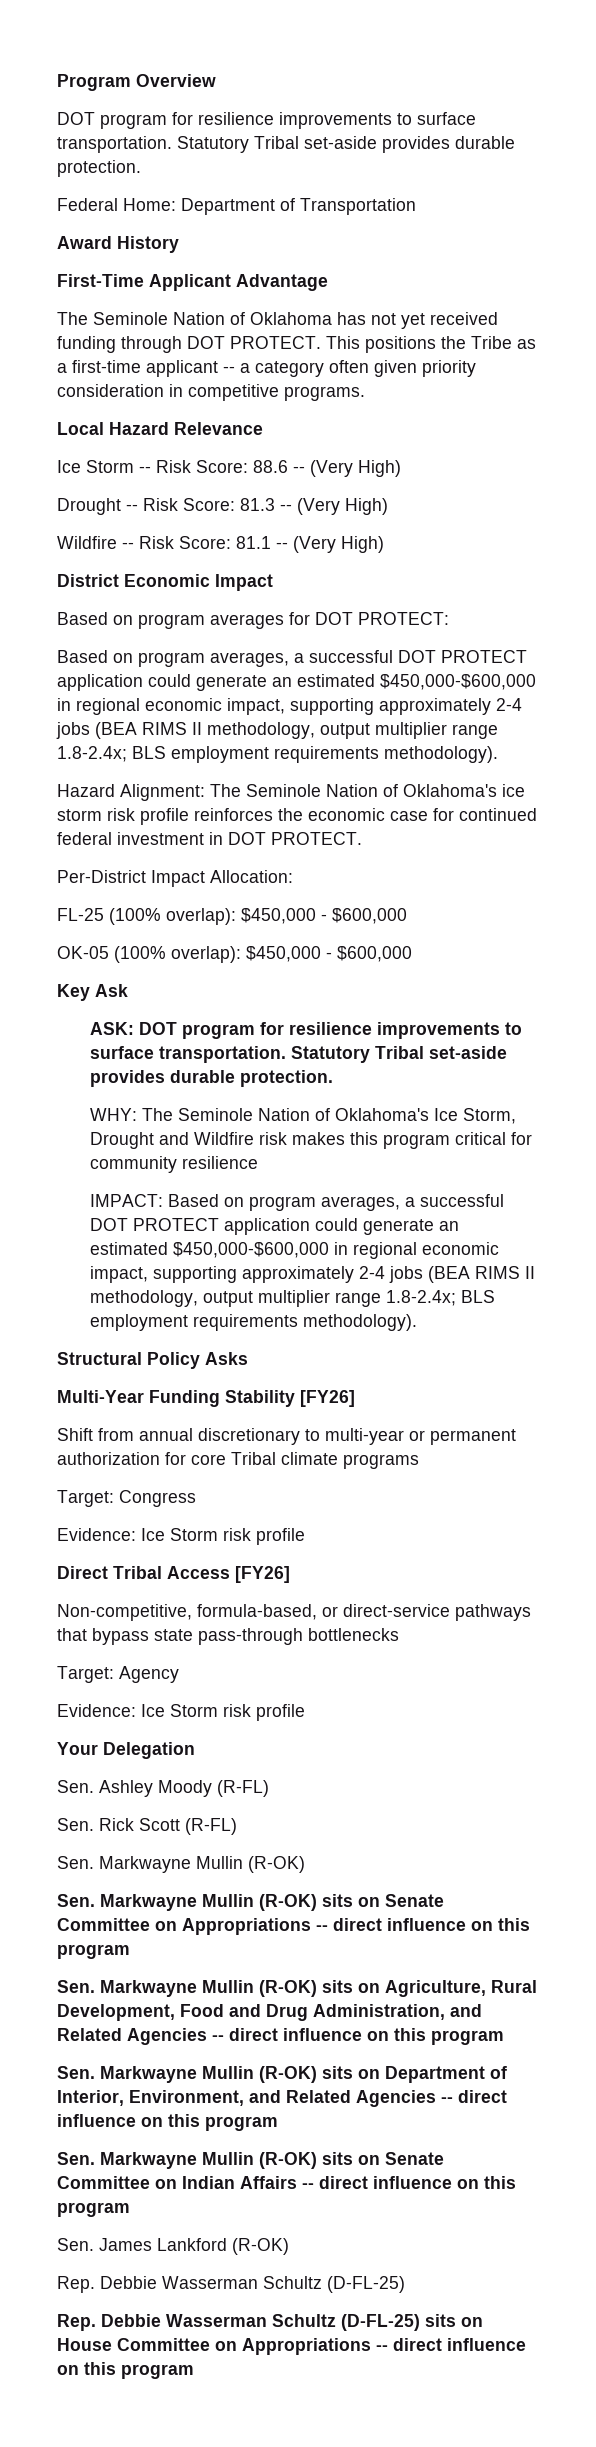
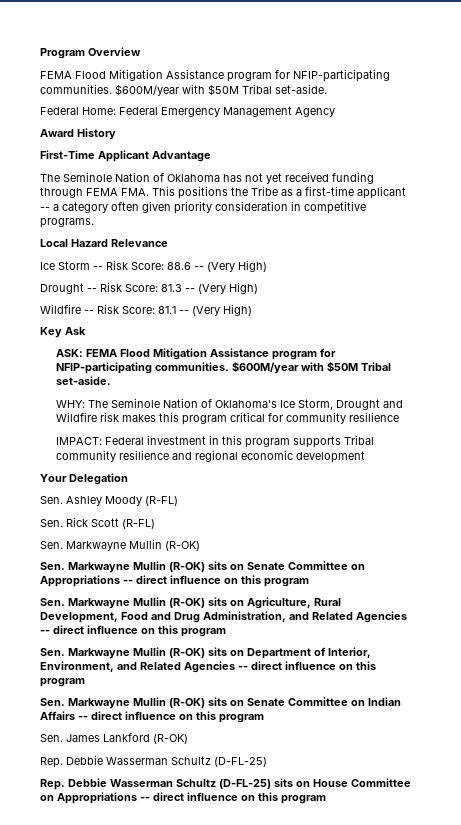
  Program Overview
- DOT program for resilience improvements to surface transportation. Statutory Tribal set-aside provides durable protection.
- Federal Home: Department of Transportation
+ FEMA Flood Mitigation Assistance program for NFIP-participating communities. $600M/year with $50M Tribal set-aside.
+ Federal Home: Federal Emergency Management Agency
- The Seminole Nation of Oklahoma has not yet received funding through DOT PROTECT. This positions the Tribe as a first-time applicant -- a category often given priority consideration in competitive programs.
+ The Seminole Nation of Oklahoma has not yet received funding through FEMA FMA. This positions the Tribe as a first-time applicant -- a category often given priority consideration in competitive programs.
- District Economic Impact
- Based on program averages for DOT PROTECT:
- Based on program averages, a successful DOT PROTECT application could generate an estimated $450,000-$600,000 in regional economic impact, supporting approximately 2-4 jobs (BEA RIMS II methodology, output multiplier range 1.8-2.4x; BLS employment requirements methodology).
- Hazard Alignment: The Seminole Nation of Oklahoma's ice storm risk profile reinforces the economic case for continued federal investment in DOT PROTECT.
- Per-District Impact Allocation:
- FL-25 (100% overlap): $450,000 - $600,000
- OK-05 (100% overlap): $450,000 - $600,000
  Key Ask
- ASK: DOT program for resilience improvements to surface transportation. Statutory Tribal set-aside provides durable protection.
+ ASK: FEMA Flood Mitigation Assistance program for NFIP-participating communities. $600M/year with $50M Tribal set-aside.
- IMPACT: Based on program averages, a successful DOT PROTECT application could generate an estimated $450,000-$600,000 in regional economic impact, supporting approximately 2-4 jobs (BEA RIMS II methodology, output multiplier range 1.8-2.4x; BLS employment requirements methodology).
- Structural Policy Asks
- Multi-Year Funding Stability [FY26]
- Shift from annual discretionary to multi-year or permanent authorization for core Tribal climate programs
- Target: Congress
- Evidence: Ice Storm risk profile
- Direct Tribal Access [FY26]
- Non-competitive, formula-based, or direct-service pathways that bypass state pass-through bottlenecks
- Target: Agency
- Evidence: Ice Storm risk profile
+ IMPACT: Federal investment in this program supports Tribal community resilience and regional economic development

